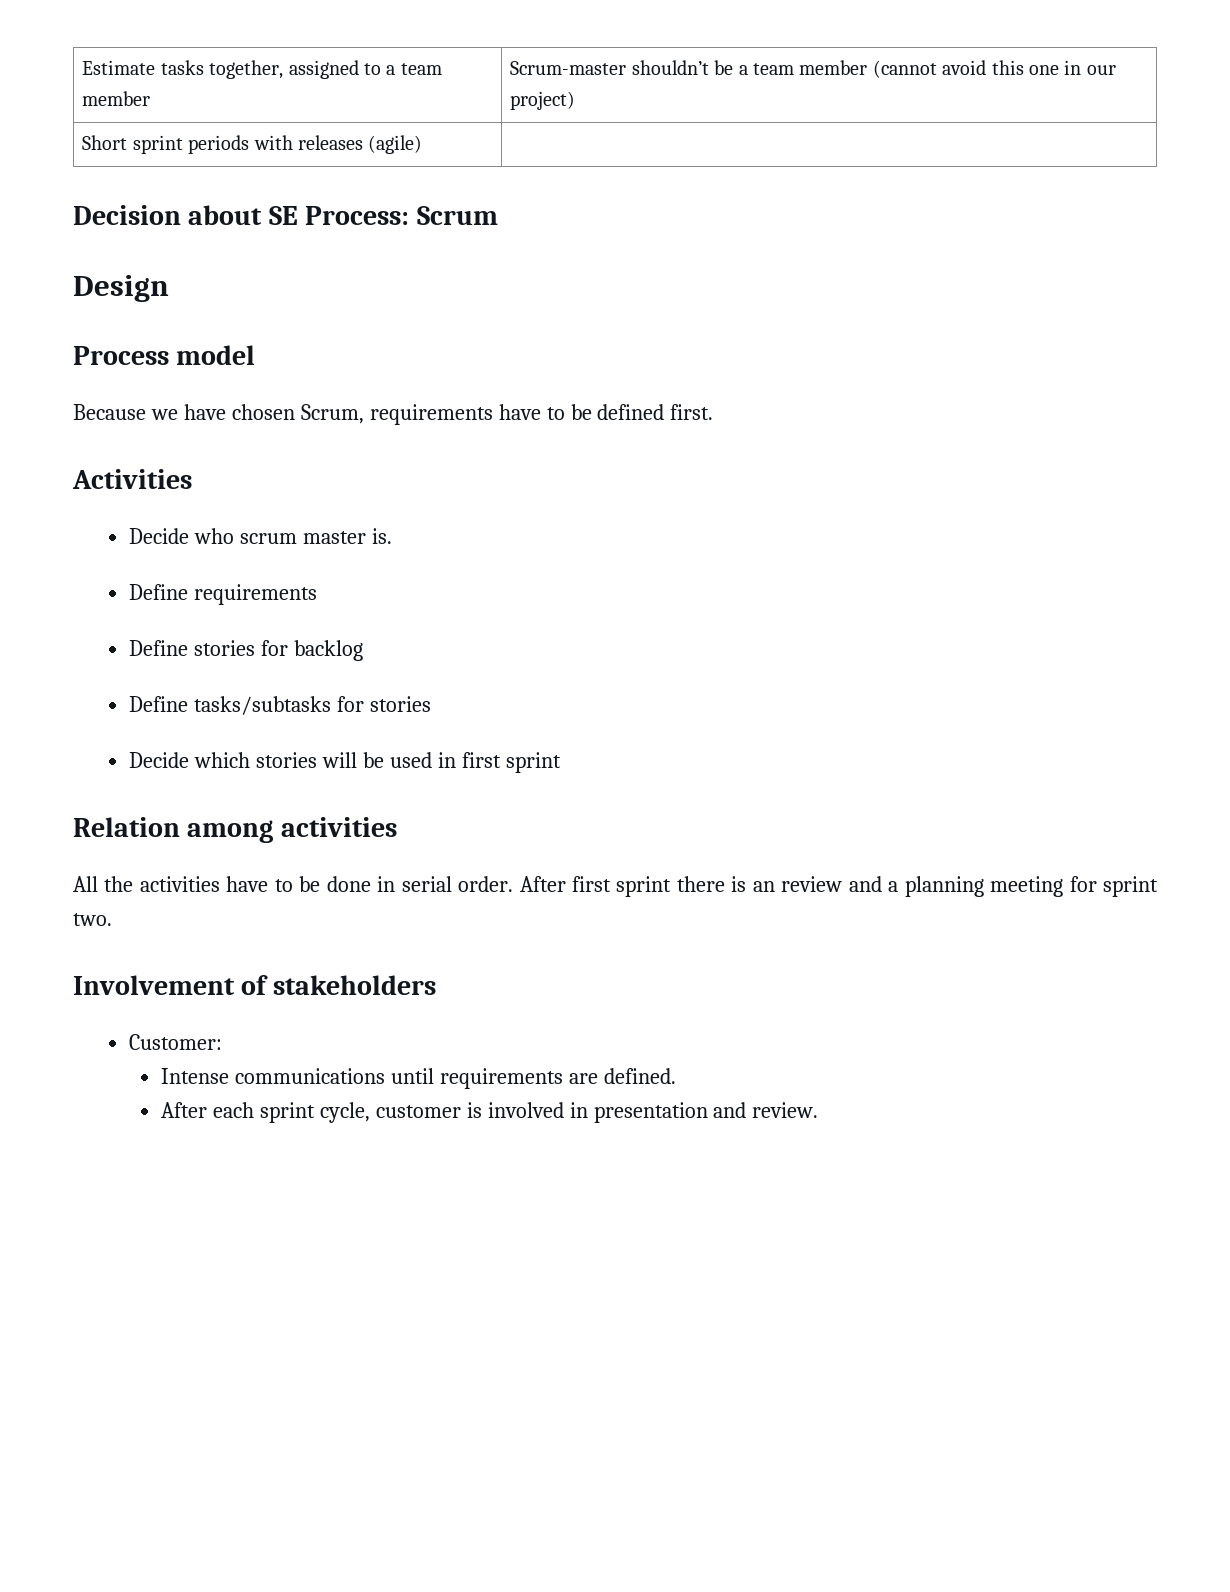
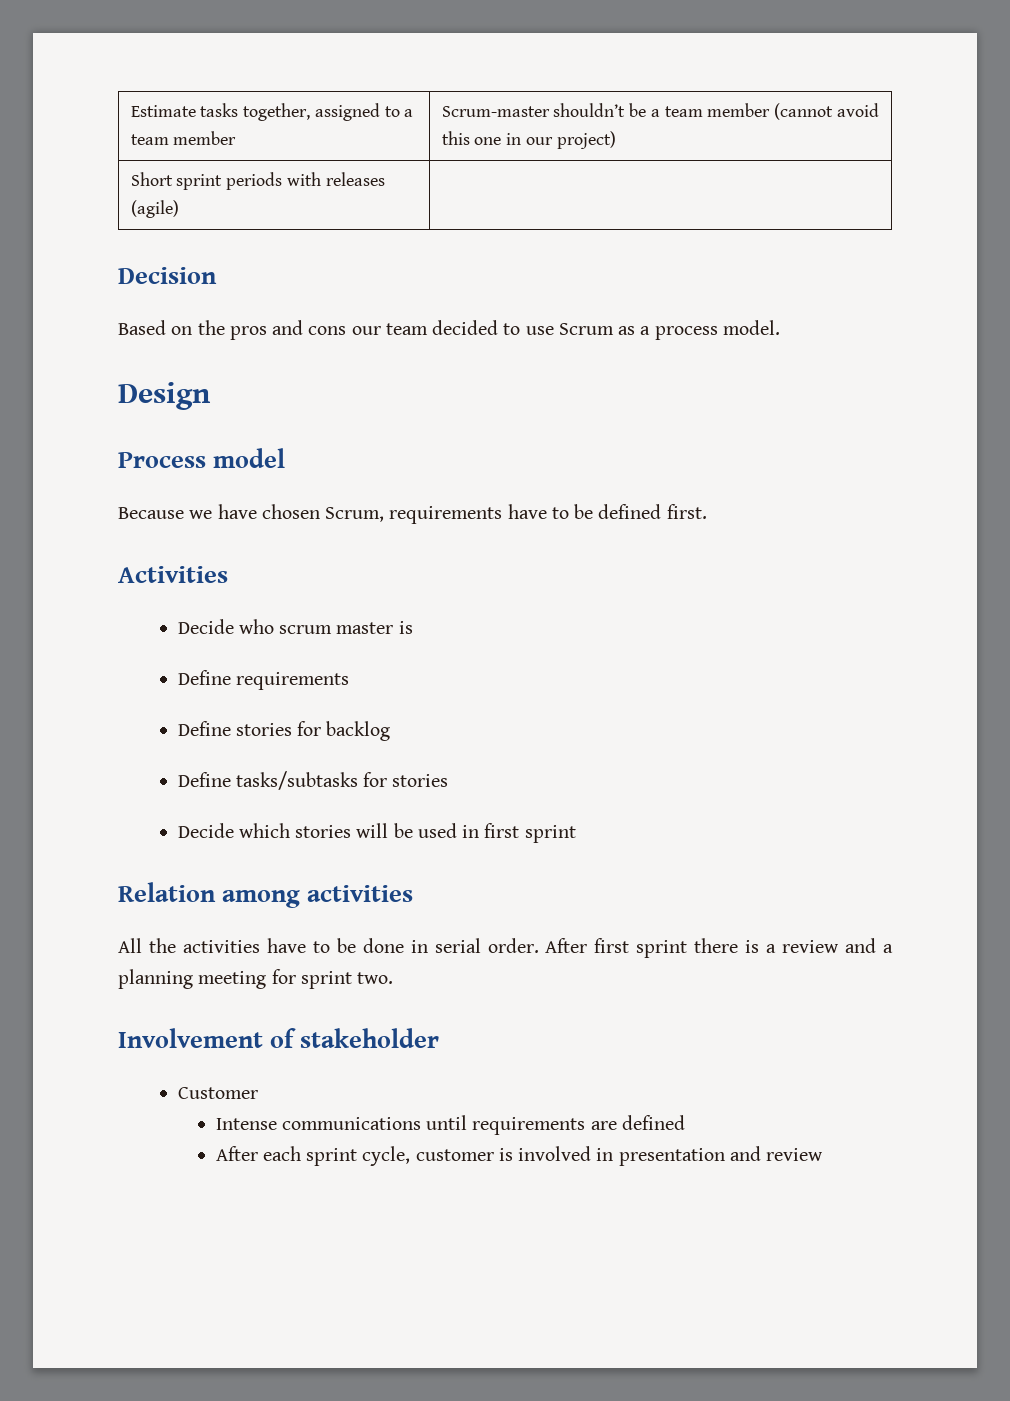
- Decision about SE Process: Scrum
+ Decision
+ Based on the pros and cons our team decided to use Scrum as a process model.
- Decide who scrum master is.
+ Decide who scrum master is
- After first sprint there is an review and a planning meeting for sprint two.
+ After first sprint there is a review and a planning meeting for sprint two.
- Involvement of stakeholders
- Customer:
+ Involvement of stakeholder
+ Customer
- Intense communications until requirements are defined.
+ Intense communications until requirements are defined
- After each sprint cycle, customer is involved in presentation and review.
+ After each sprint cycle, customer is involved in presentation and review

